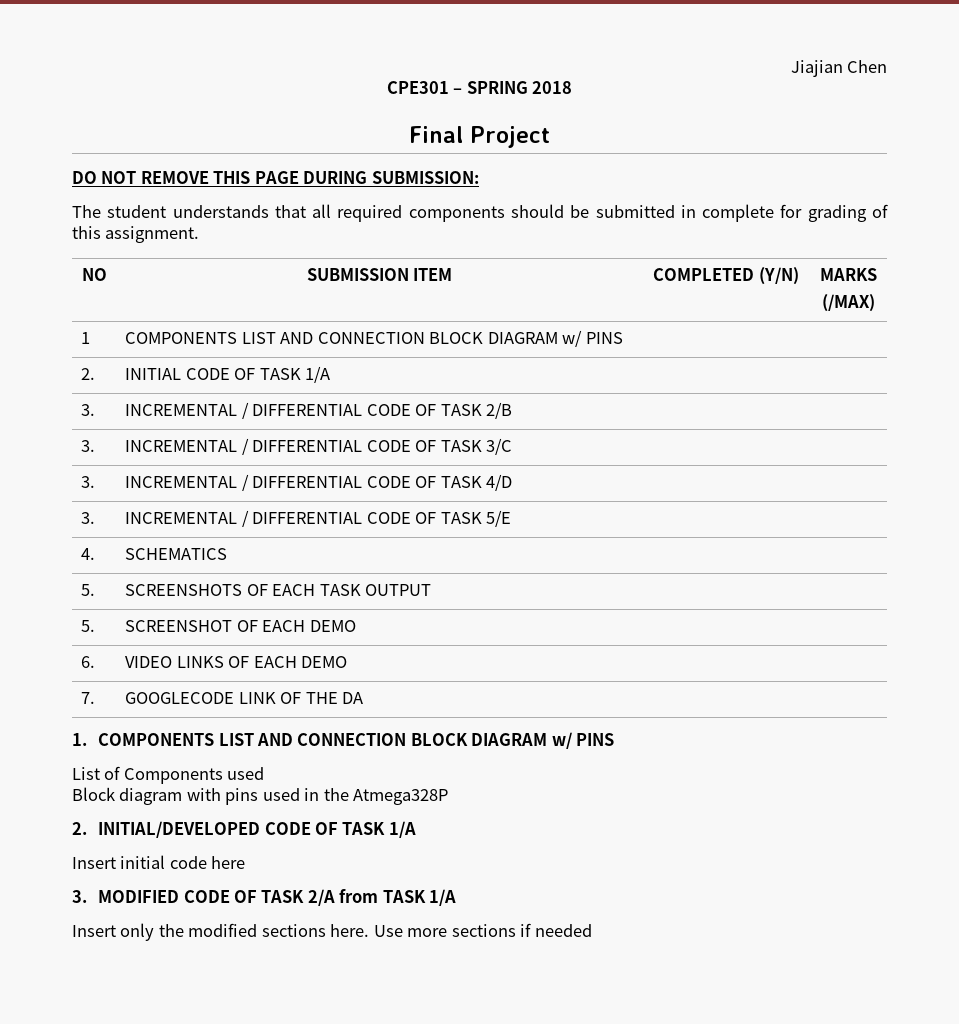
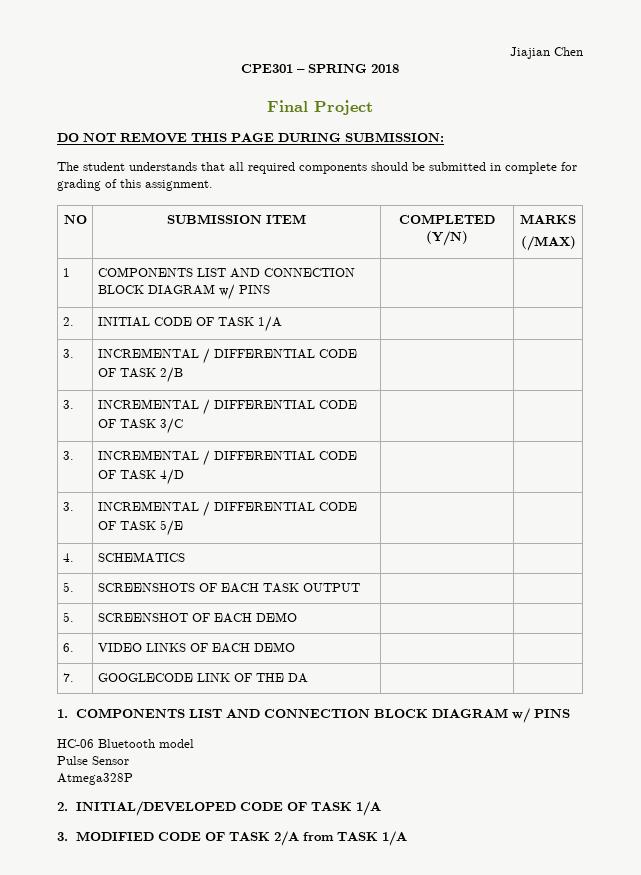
- List of Components used
- Block diagram with pins used in the Atmega328P
+ HC-06 Bluetooth model
+ Pulse Sensor
+ Atmega328P
- Insert initial code here
- Insert only the modified sections here. Use more sections if needed

